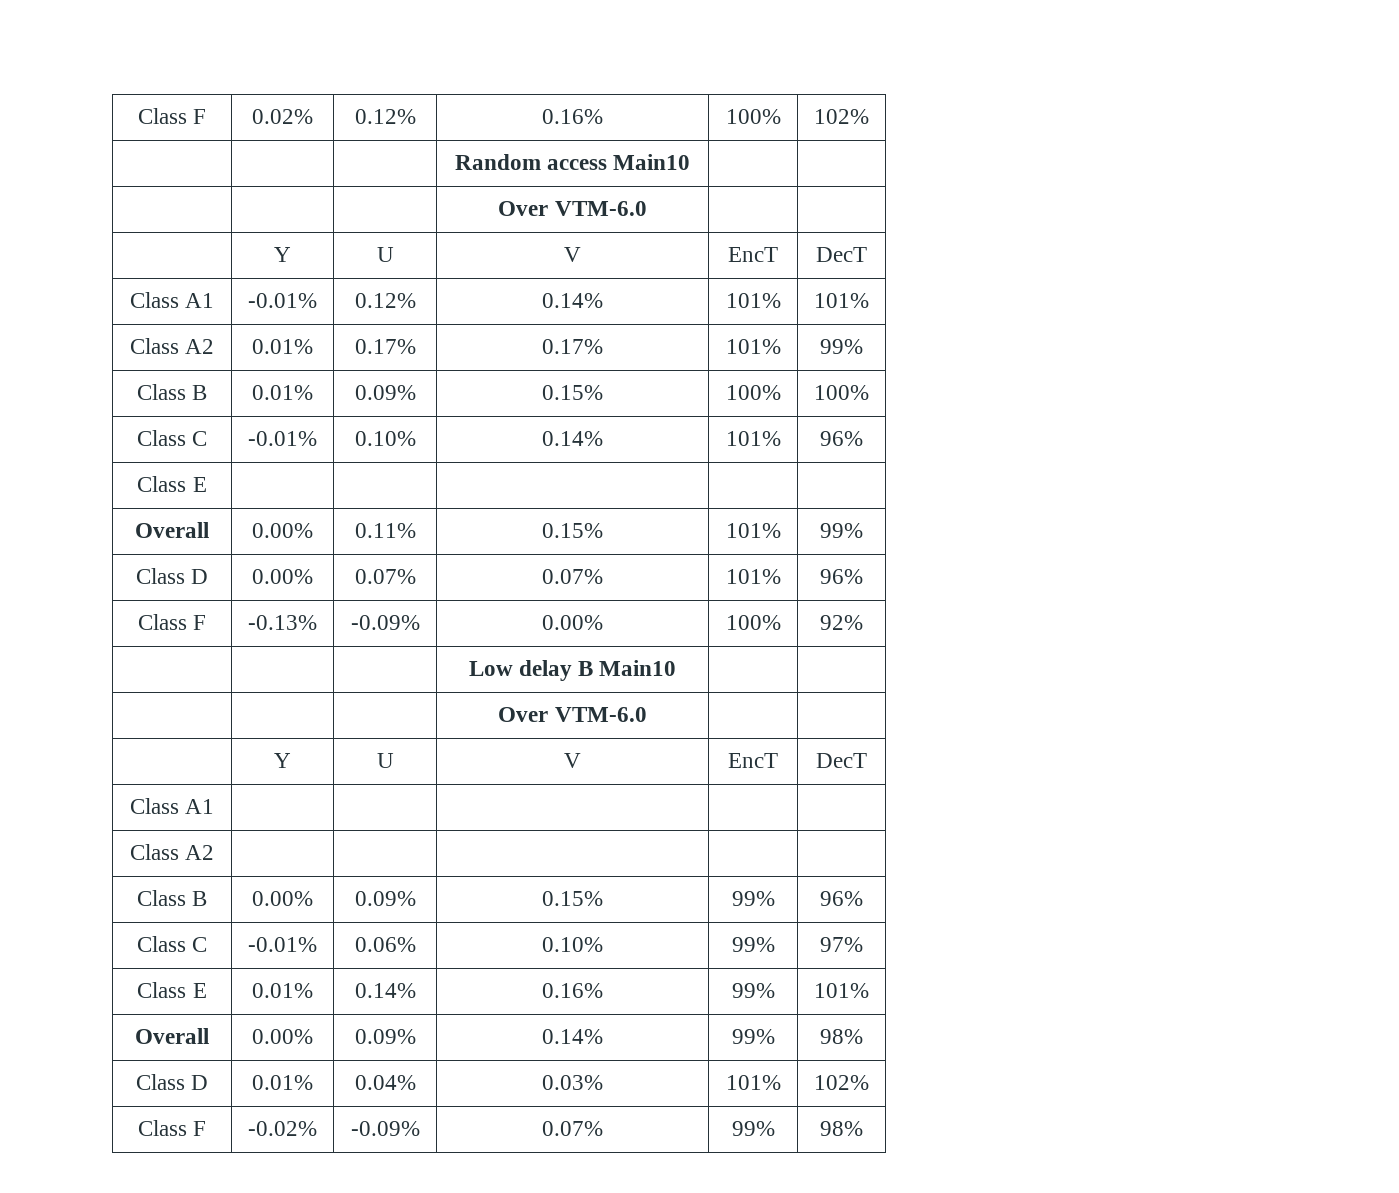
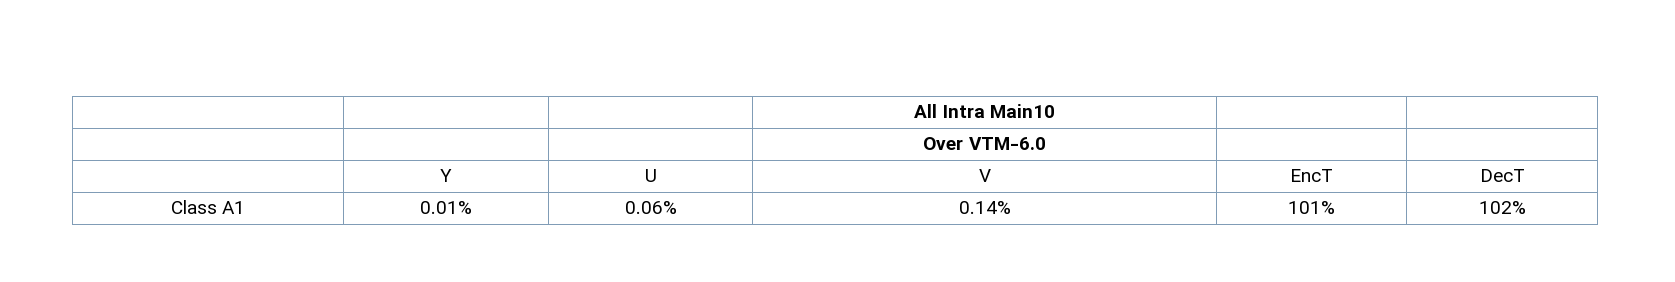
- Class F | 0.02% | 0.12% | 0.16% | 100% | 102%
- | | | Random access Main10 | |
+ | | | All Intra Main10 | |
- Class A1 | -0.01% | 0.12% | 0.14% | 101% | 101%
- Class A2 | 0.01% | 0.17% | 0.17% | 101% | 99%
- Class B | 0.01% | 0.09% | 0.15% | 100% | 100%
- Class C | -0.01% | 0.10% | 0.14% | 101% | 96%
- Class E | | | | |
- Overall | 0.00% | 0.11% | 0.15% | 101% | 99%
- Class D | 0.00% | 0.07% | 0.07% | 101% | 96%
- Class F | -0.13% | -0.09% | 0.00% | 100% | 92%
- | | | Low delay B Main10 | |
- | | | Over VTM-6.0 | |
- | Y | U | V | EncT | DecT
- Class A1 | | | | |
- Class A2 | | | | |
- Class B | 0.00% | 0.09% | 0.15% | 99% | 96%
- Class C | -0.01% | 0.06% | 0.10% | 99% | 97%
- Class E | 0.01% | 0.14% | 0.16% | 99% | 101%
- Overall | 0.00% | 0.09% | 0.14% | 99% | 98%
- Class D | 0.01% | 0.04% | 0.03% | 101% | 102%
- Class F | -0.02% | -0.09% | 0.07% | 99% | 98%
+ Class A1 | 0.01% | 0.06% | 0.14% | 101% | 102%

